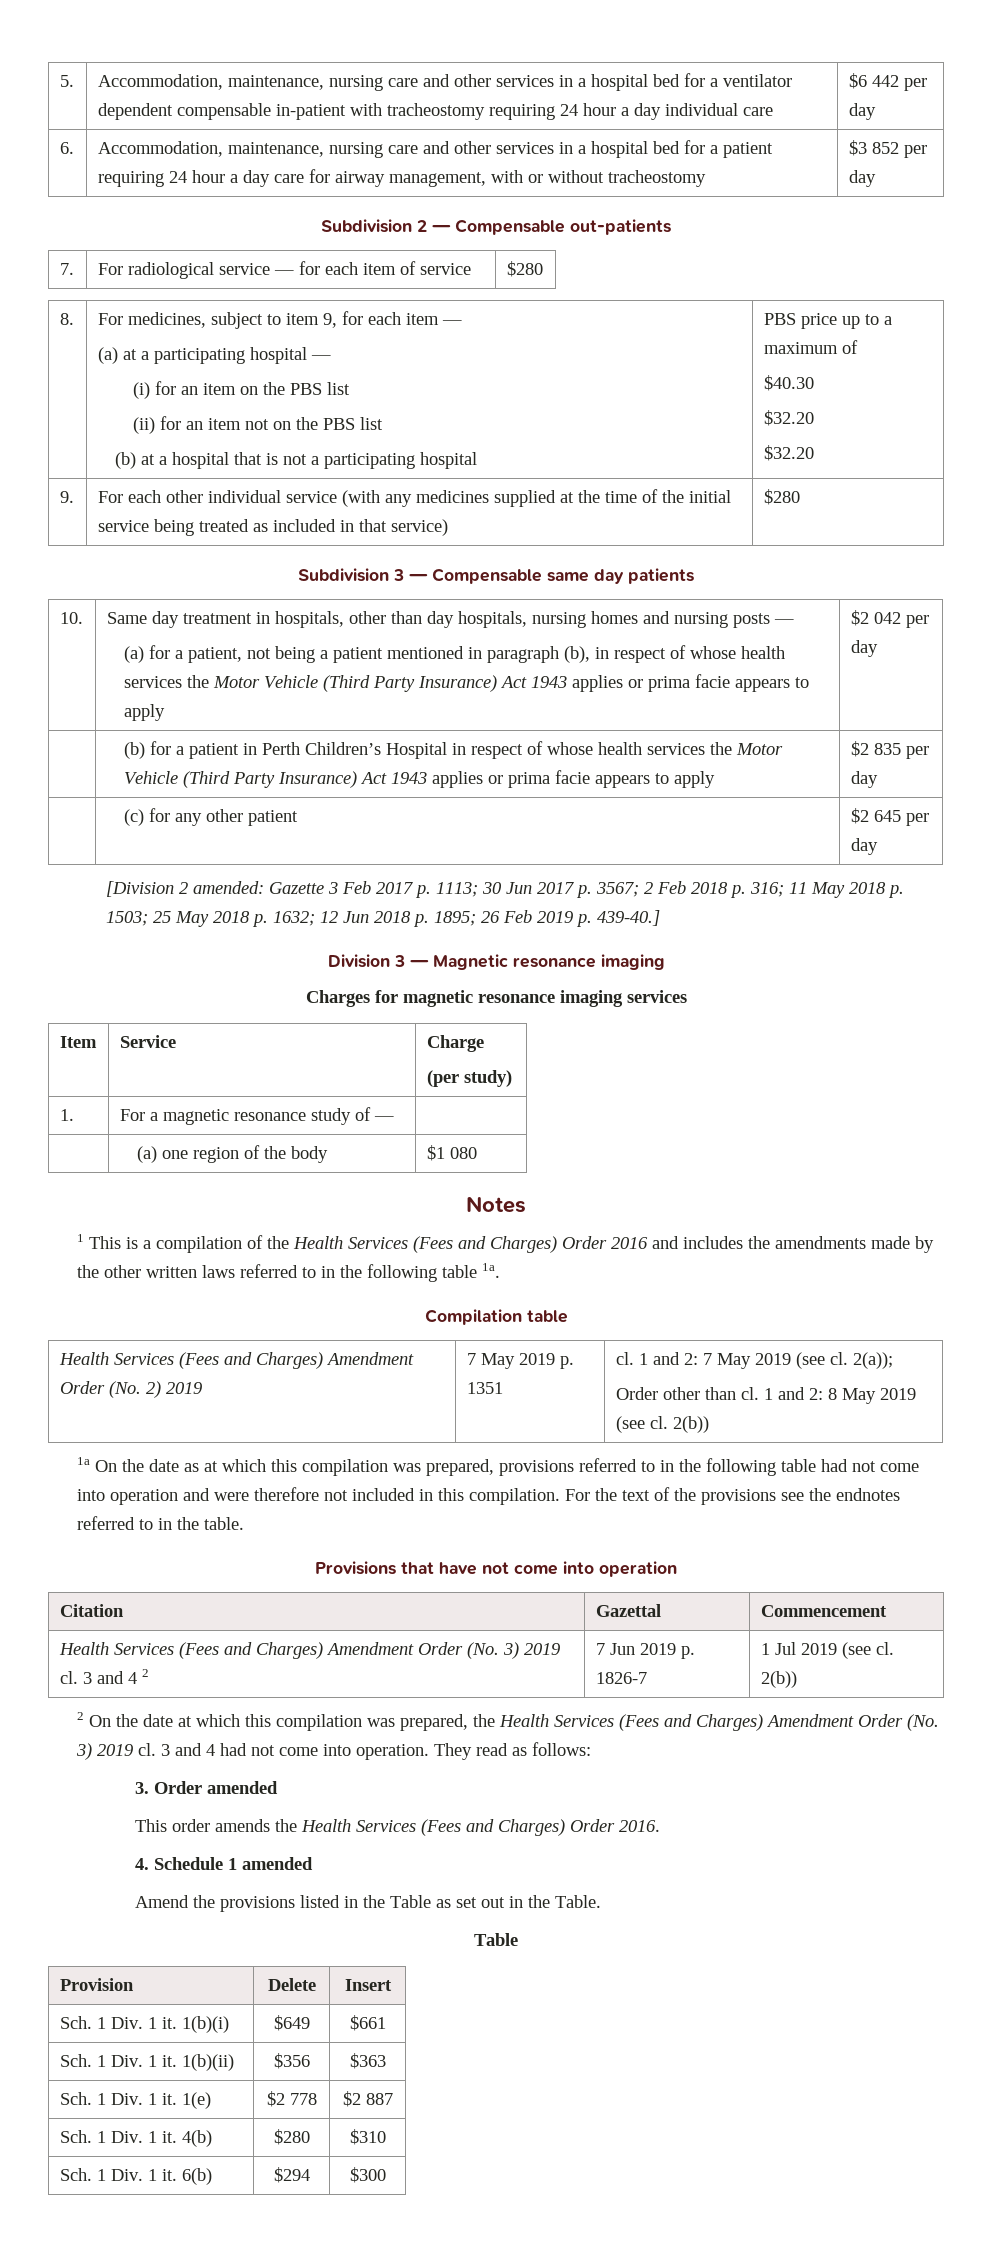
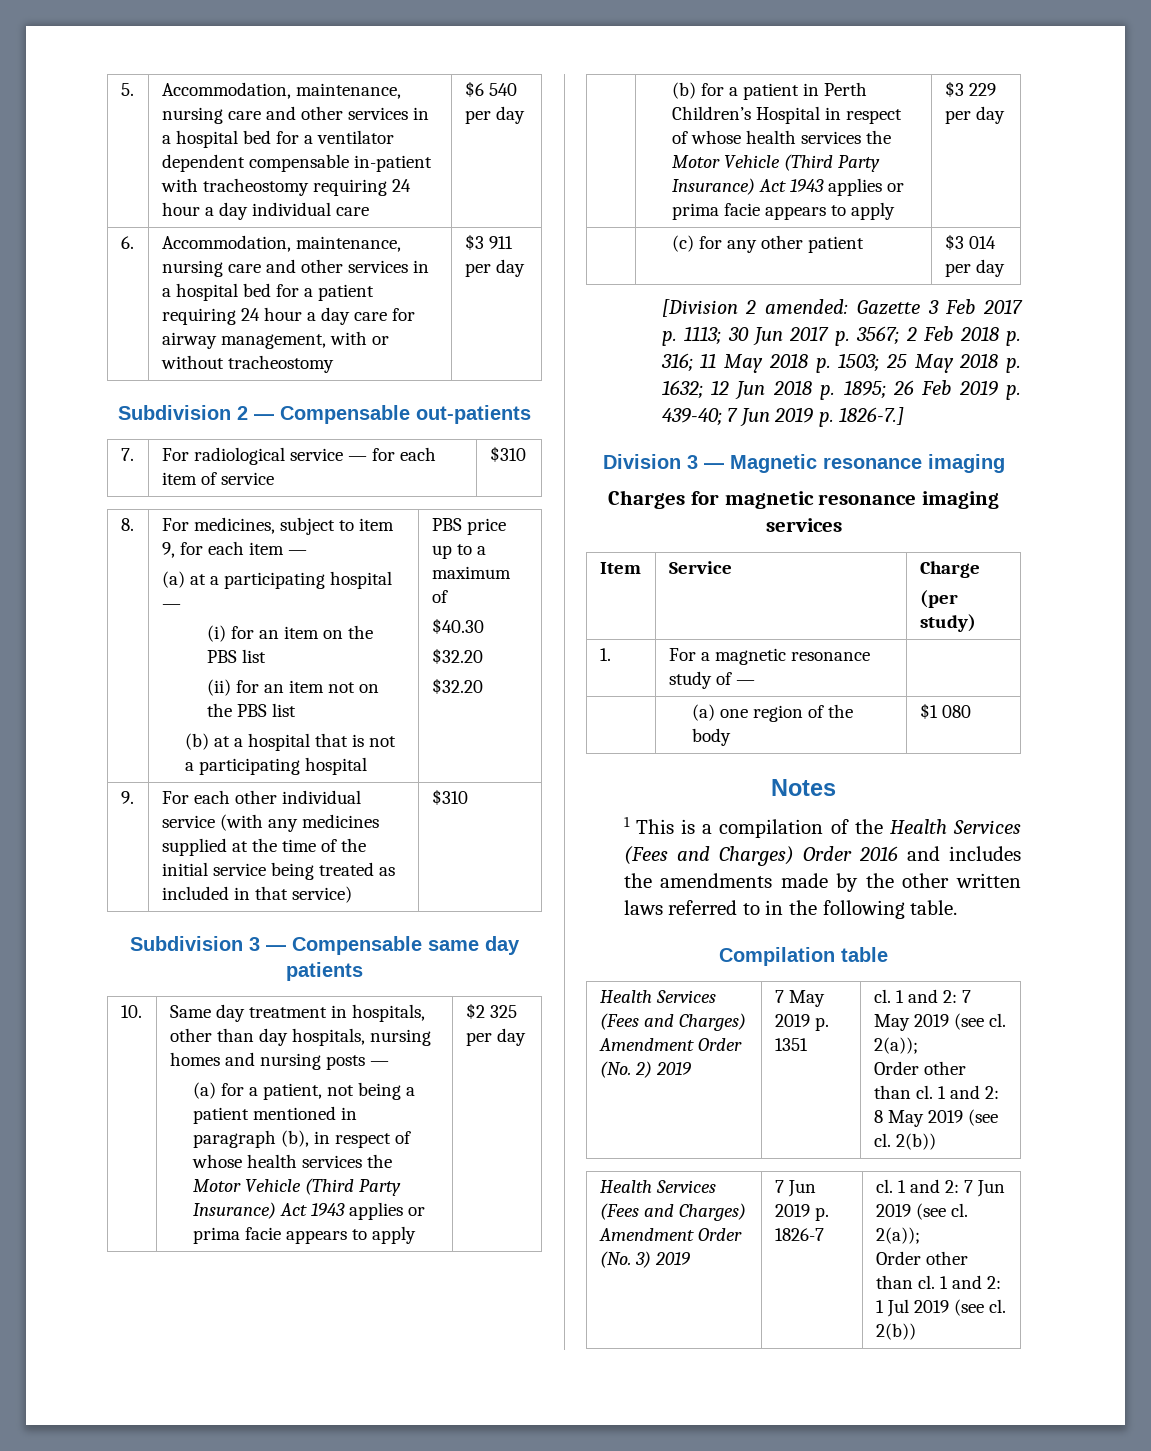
- 5. | Accommodation, maintenance, nursing care and other services in a hospital bed for a ventilator dependent compensable in-patient with tracheostomy requiring 24 hour a day individual care | $6 442 per day
+ 5. | Accommodation, maintenance, nursing care and other services in a hospital bed for a ventilator dependent compensable in-patient with tracheostomy requiring 24 hour a day individual care | $6 540 per day
- 6. | Accommodation, maintenance, nursing care and other services in a hospital bed for a patient requiring 24 hour a day care for airway management, with or without tracheostomy | $3 852 per day
+ 6. | Accommodation, maintenance, nursing care and other services in a hospital bed for a patient requiring 24 hour a day care for airway management, with or without tracheostomy | $3 911 per day
- 7. | For radiological service — for each item of service | $280
+ 7. | For radiological service — for each item of service | $310
- 9. | For each other individual service (with any medicines supplied at the time of the initial service being treated as included in that service) | $280
+ 9. | For each other individual service (with any medicines supplied at the time of the initial service being treated as included in that service) | $310
- $2 042 per day
+ $2 325 per day
- | (b) for a patient in Perth Children’s Hospital in respect of whose health services the Motor Vehicle (Third Party Insurance) Act 1943 applies or prima facie appears to apply | $2 835 per day
+ | (b) for a patient in Perth Children’s Hospital in respect of whose health services the Motor Vehicle (Third Party Insurance) Act 1943 applies or prima facie appears to apply | $3 229 per day
- | (c) for any other patient | $2 645 per day
+ | (c) for any other patient | $3 014 per day
- [Division 2 amended: Gazette 3 Feb 2017 p. 1113; 30 Jun 2017 p. 3567; 2 Feb 2018 p. 316; 11 May 2018 p. 1503; 25 May 2018 p. 1632; 12 Jun 2018 p. 1895; 26 Feb 2019 p. 439-40.]
+ [Division 2 amended: Gazette 3 Feb 2017 p. 1113; 30 Jun 2017 p. 3567; 2 Feb 2018 p. 316; 11 May 2018 p. 1503; 25 May 2018 p. 1632; 12 Jun 2018 p. 1895; 26 Feb 2019 p. 439-40; 7 Jun 2019 p. 1826-7.]
- 1 This is a compilation of the Health Services (Fees and Charges) Order 2016 and includes the amendments made by the other written laws referred to in the following table 1a.
+ 1 This is a compilation of the Health Services (Fees and Charges) Order 2016 and includes the amendments made by the other written laws referred to in the following table.
- 1a On the date as at which this compilation was prepared, provisions referred to in the following table had not come into operation and were therefore not included in this compilation. For the text of the provisions see the endnotes referred to in the table.
- Provisions that have not come into operation
- Citation | Gazettal | Commencement
- Health Services (Fees and Charges) Amendment Order (No. 3) 2019 cl. 3 and 4 2 | 7 Jun 2019 p. 1826-7 | 1 Jul 2019 (see cl. 2(b))
+ Health Services (Fees and Charges) Amendment Order (No. 3) 2019 | 7 Jun 2019 p. 1826-7 | cl. 1 and 2: 7 Jun 2019 (see cl. 2(a));
+ Order other than cl. 1 and 2: 1 Jul 2019 (see cl. 2(b))
- 2 On the date at which this compilation was prepared, the Health Services (Fees and Charges) Amendment Order (No. 3) 2019 cl. 3 and 4 had not come into operation. They read as follows:
- 3. Order amended
- This order amends the Health Services (Fees and Charges) Order 2016.
- 4. Schedule 1 amended
- Amend the provisions listed in the Table as set out in the Table.
- Table
- Provision | Delete | Insert
- Sch. 1 Div. 1 it. 1(b)(i) | $649 | $661
- Sch. 1 Div. 1 it. 1(b)(ii) | $356 | $363
- Sch. 1 Div. 1 it. 1(e) | $2 778 | $2 887
- Sch. 1 Div. 1 it. 4(b) | $280 | $310
- Sch. 1 Div. 1 it. 6(b) | $294 | $300

